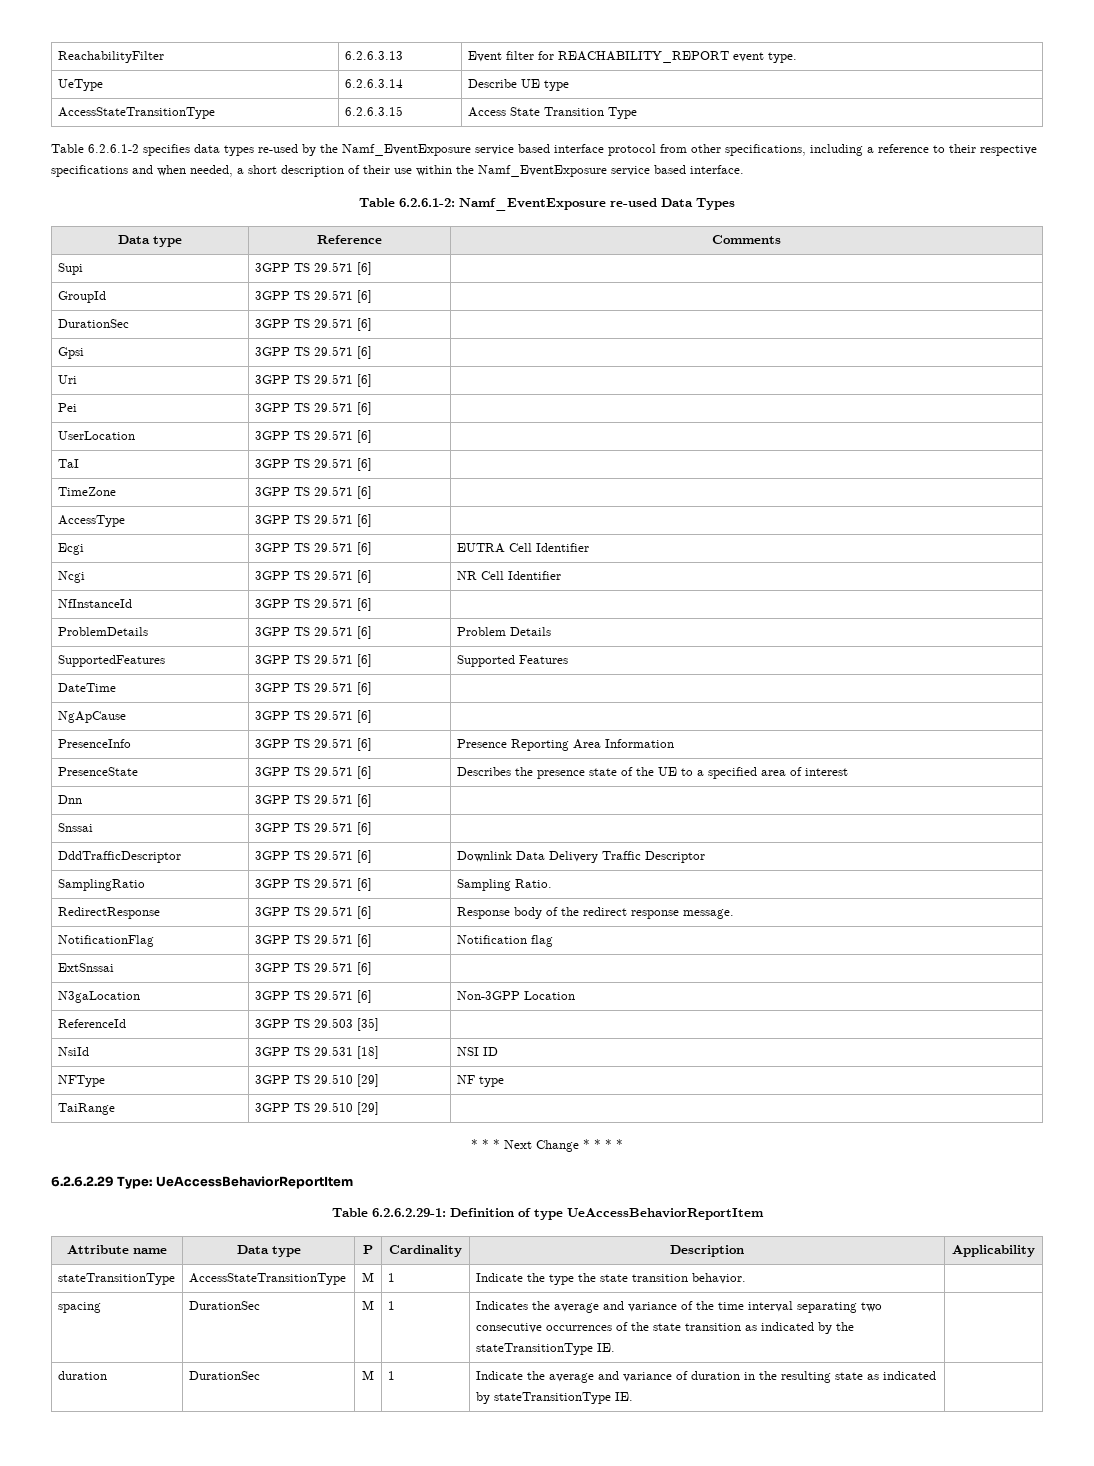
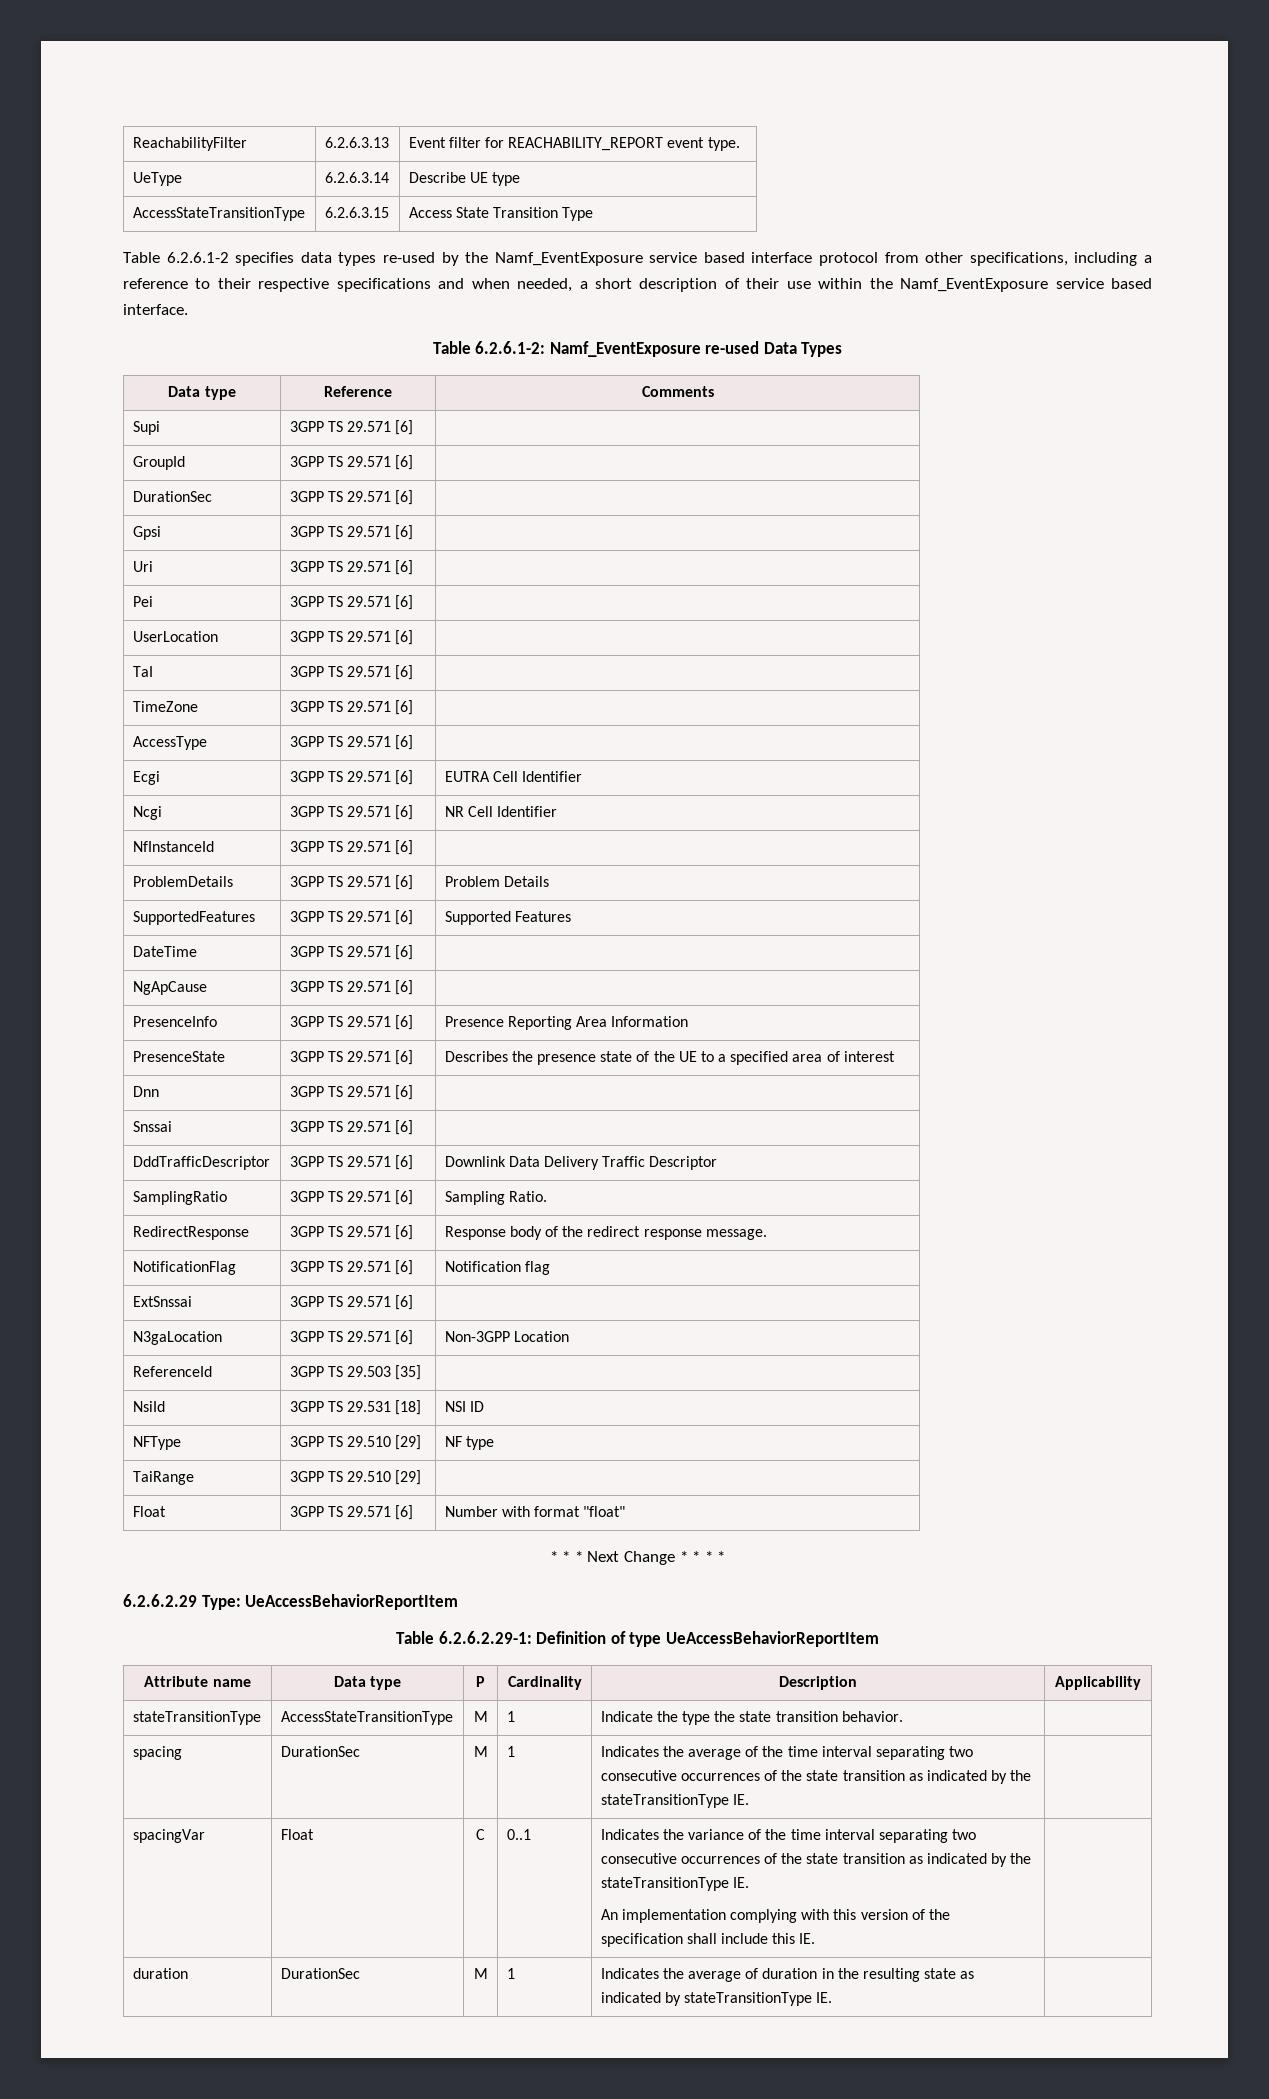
+ Float | 3GPP TS 29.571 [6] | Number with format "float"
- spacing | DurationSec | M | 1 | Indicates the average and variance of the time interval separating two consecutive occurrences of the state transition as indicated by the stateTransitionType IE. |
+ spacing | DurationSec | M | 1 | Indicates the average of the time interval separating two consecutive occurrences of the state transition as indicated by the stateTransitionType IE. |
+ spacingVar | Float | C | 0..1 | Indicates the variance of the time interval separating two consecutive occurrences of the state transition as indicated by the stateTransitionType IE.
+ An implementation complying with this version of the specification shall include this IE. |
- duration | DurationSec | M | 1 | Indicate the average and variance of duration in the resulting state as indicated by stateTransitionType IE. |
+ duration | DurationSec | M | 1 | Indicates the average of duration in the resulting state as indicated by stateTransitionType IE. |

